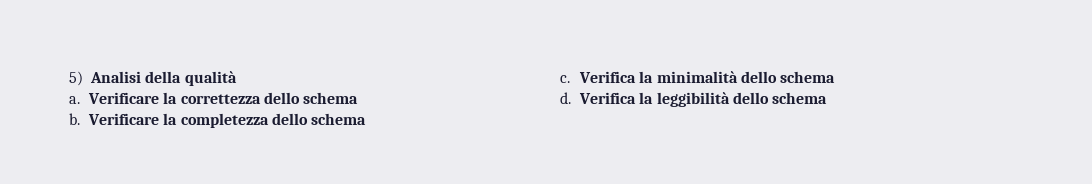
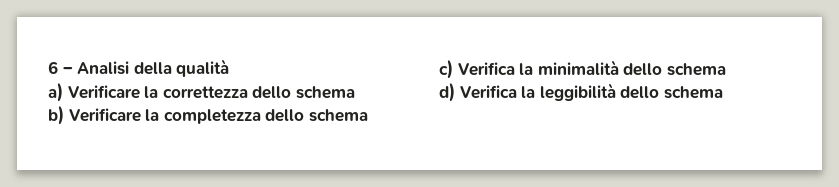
- 5) Analisi della qualità
+ 6 – Analisi della qualità
- a. Verificare la correttezza dello schema
+ a) Verificare la correttezza dello schema
- b. Verificare la completezza dello schema
+ b) Verificare la completezza dello schema
- c. Verifica la minimalità dello schema
+ c) Verifica la minimalità dello schema
- d. Verifica la leggibilità dello schema
+ d) Verifica la leggibilità dello schema

